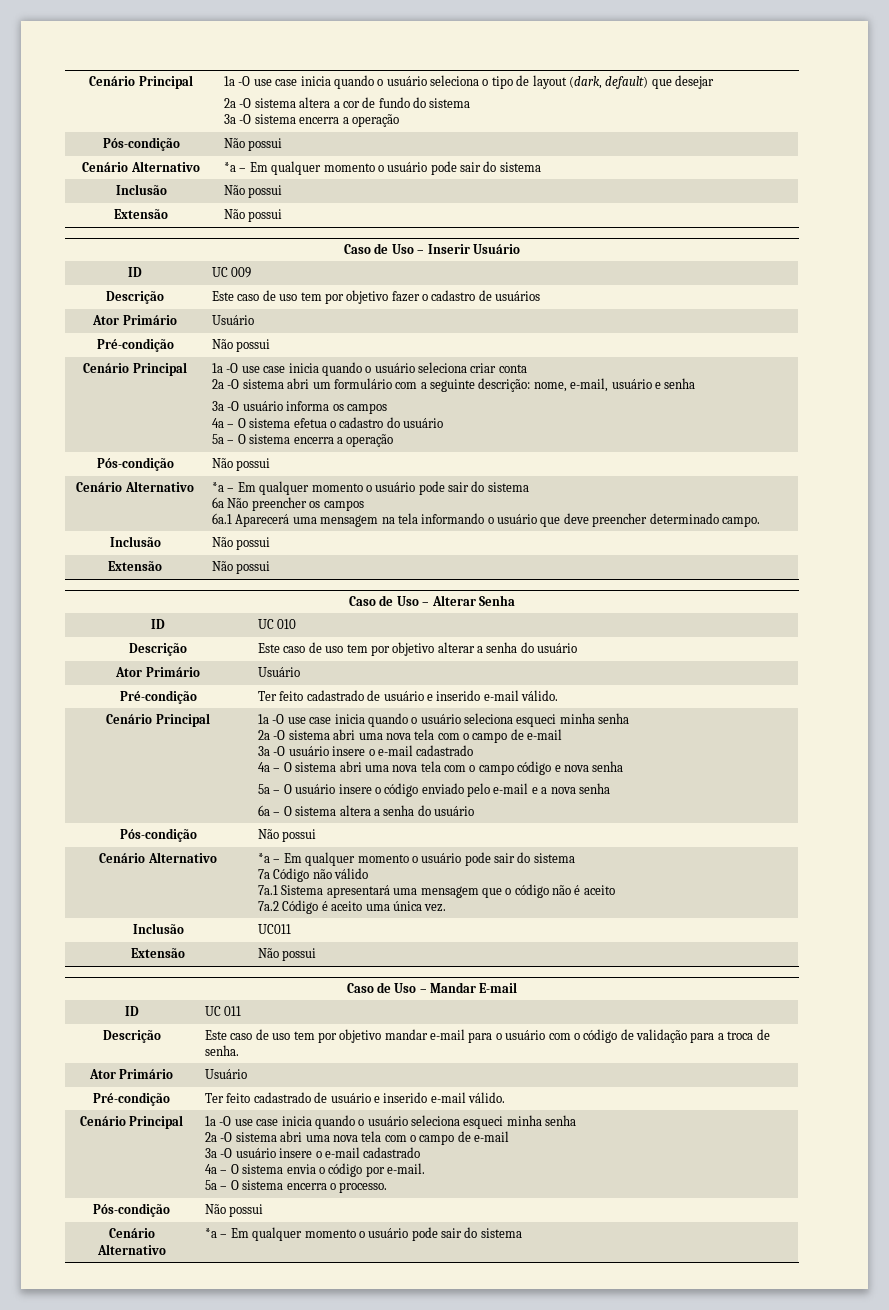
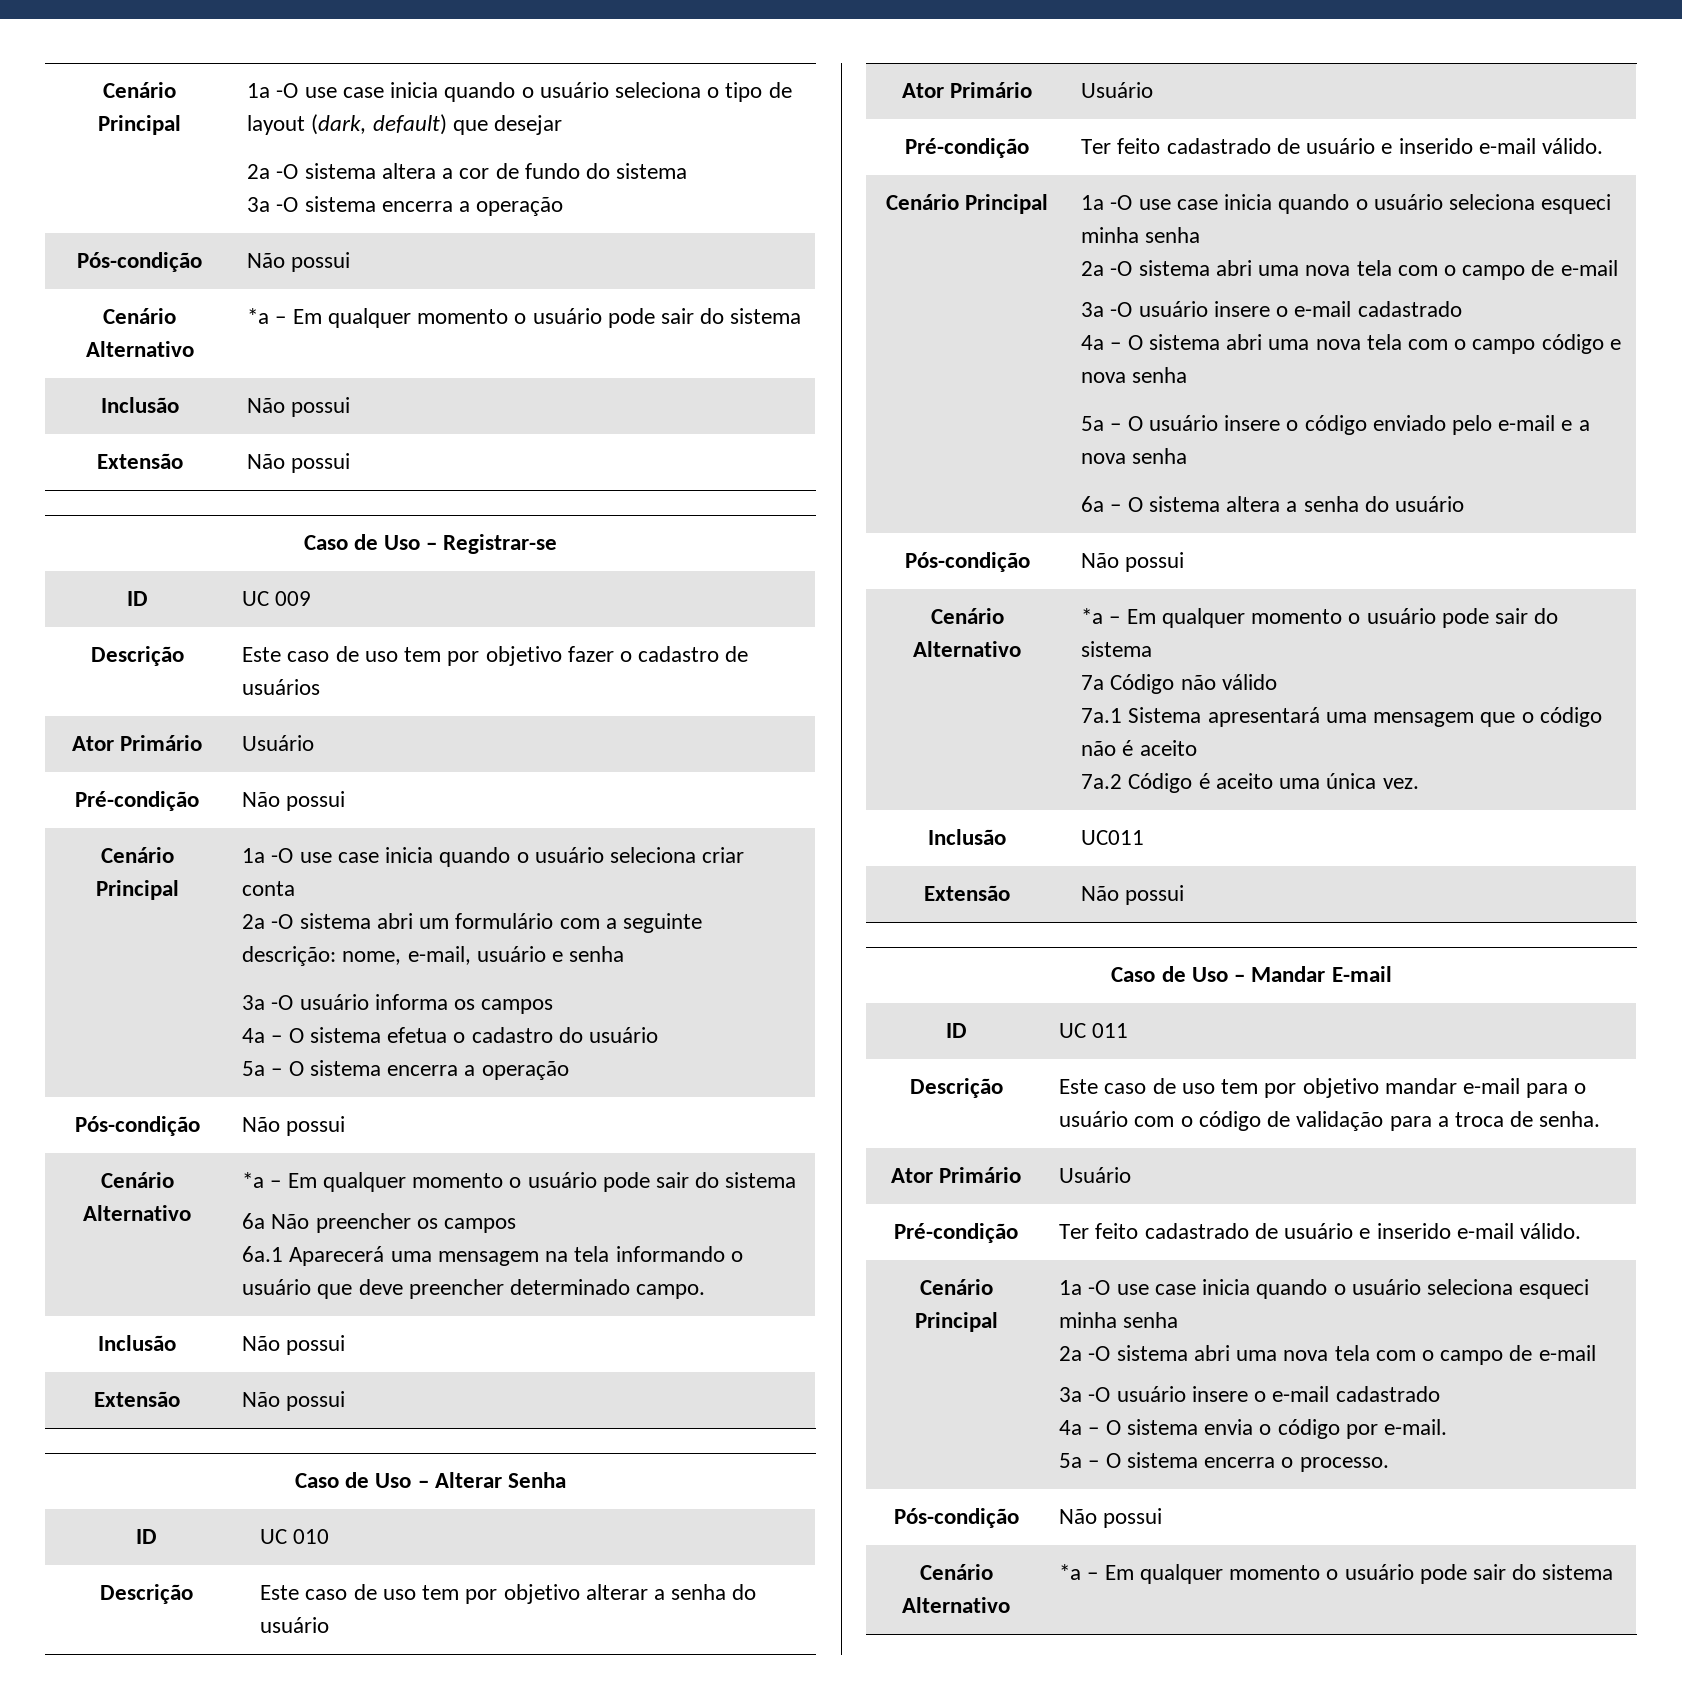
- Caso de Uso – Inserir Usuário
+ Caso de Uso – Registrar-se

